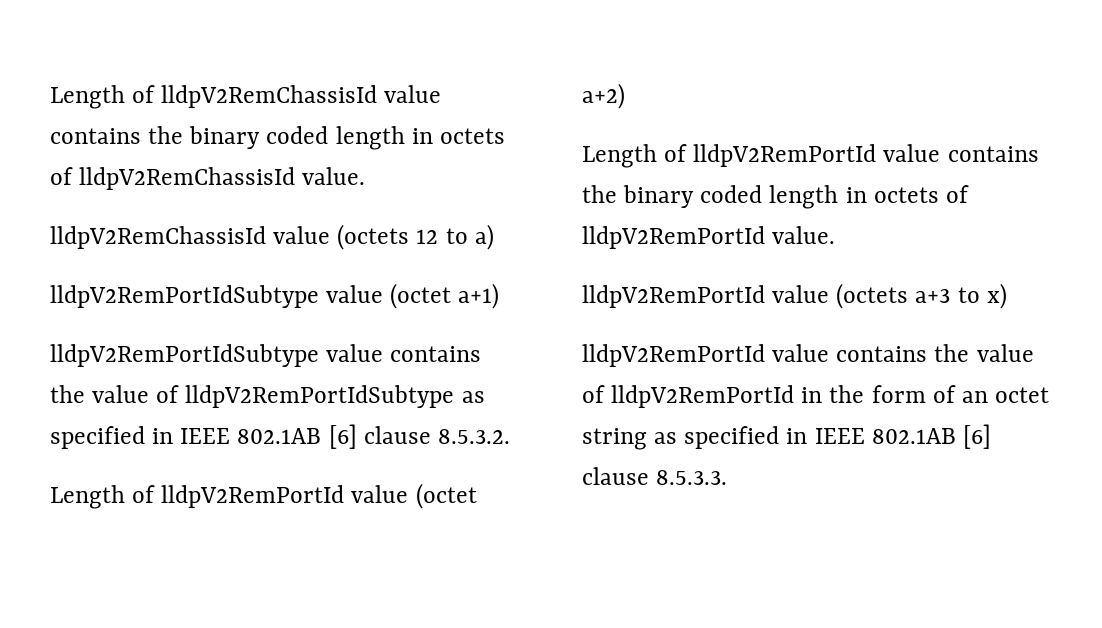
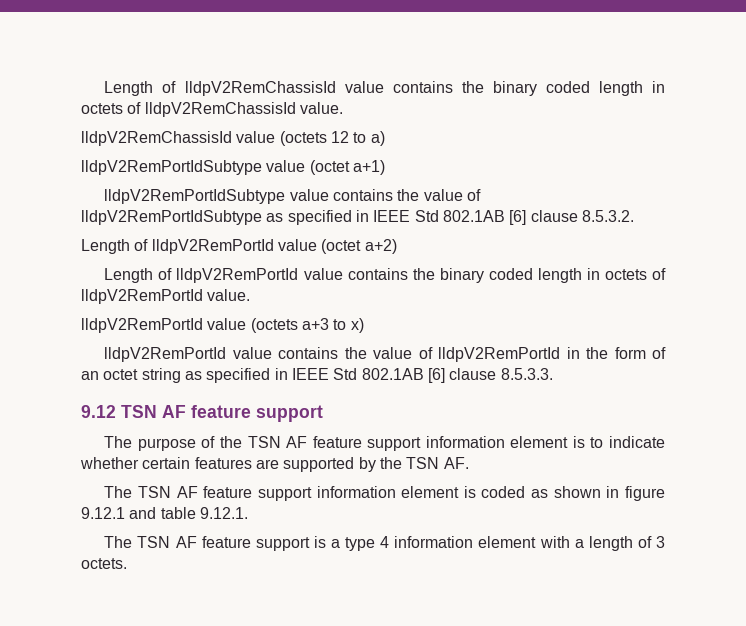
- lldpV2RemPortIdSubtype value contains the value of lldpV2RemPortIdSubtype as specified in IEEE 802.1AB [6] clause 8.5.3.2.
+ lldpV2RemPortIdSubtype value contains the value of lldpV2RemPortIdSubtype as specified in IEEE Std 802.1AB [6] clause 8.5.3.2.
- lldpV2RemPortId value contains the value of lldpV2RemPortId in the form of an octet string as specified in IEEE 802.1AB [6] clause 8.5.3.3.
+ lldpV2RemPortId value contains the value of lldpV2RemPortId in the form of an octet string as specified in IEEE Std 802.1AB [6] clause 8.5.3.3.
+ 9.12 TSN AF feature support
+ The purpose of the TSN AF feature support information element is to indicate whether certain features are supported by the TSN AF.
+ The TSN AF feature support information element is coded as shown in figure 9.12.1 and table 9.12.1.
+ The TSN AF feature support is a type 4 information element with a length of 3 octets.

